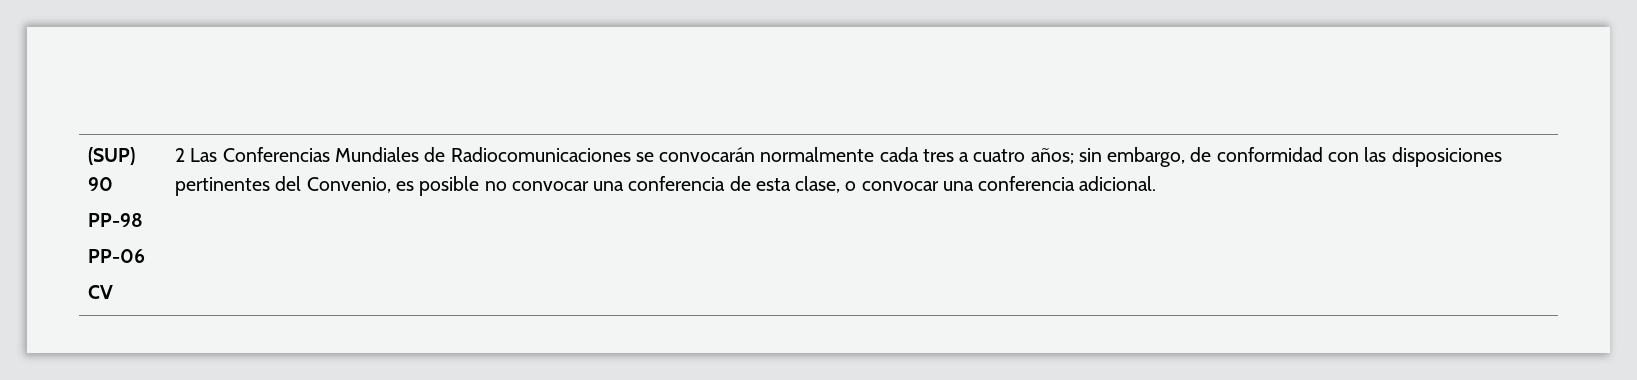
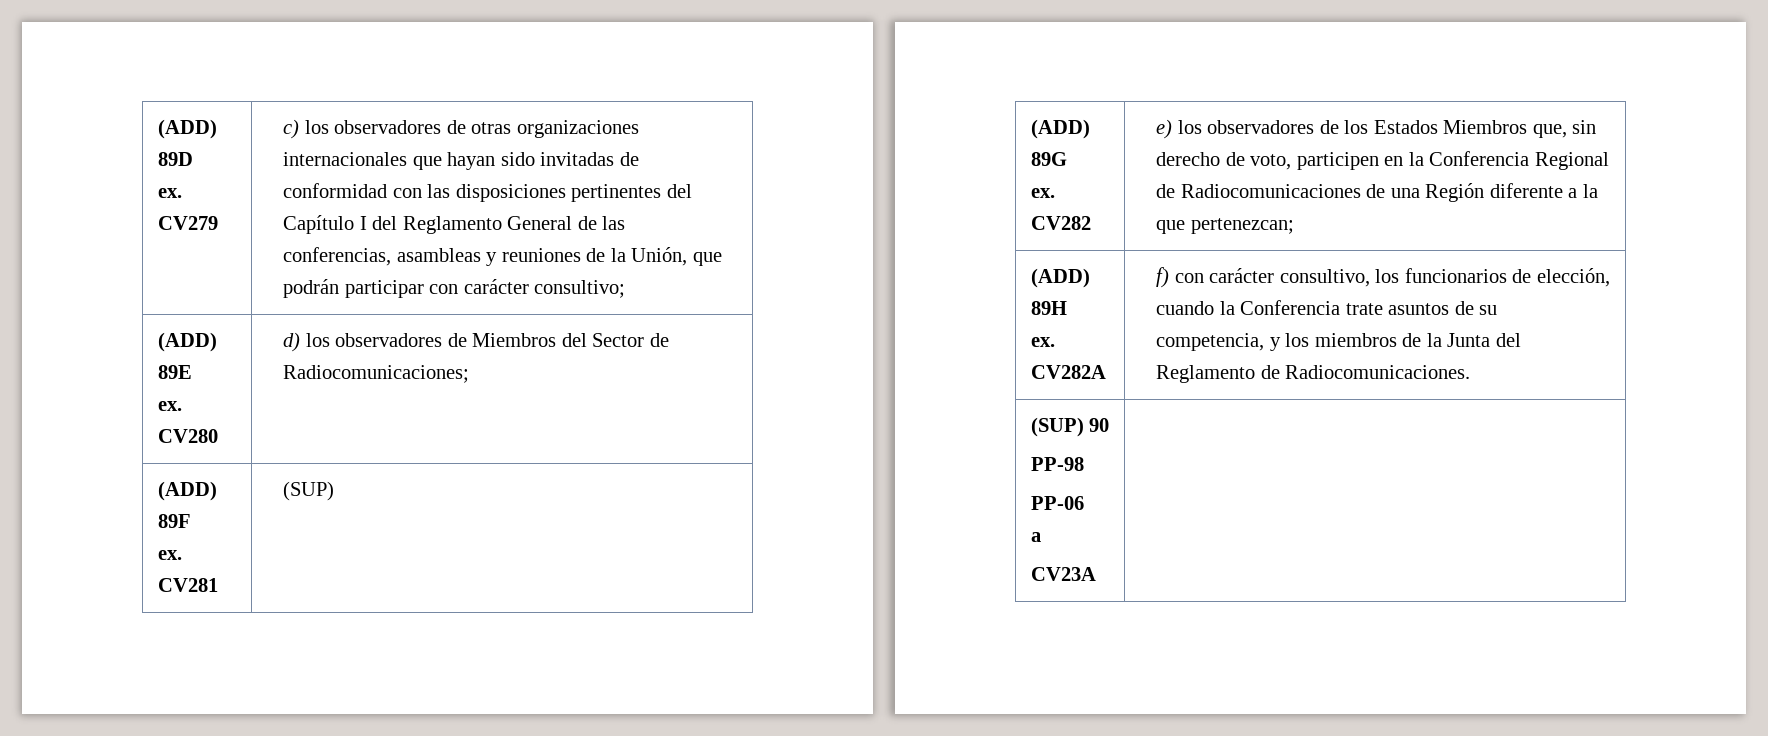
+ (ADD) 89D
+ ex. CV279 | c) los observadores de otras organizaciones internacionales que hayan sido invitadas de conformidad con las disposiciones pertinentes del Capítulo I del Reglamento General de las conferencias, asambleas y reuniones de la Unión, que podrán participar con carácter consultivo;
+ (ADD) 89E
+ ex. CV280 | d) los observadores de Miembros del Sector de Radiocomunicaciones;
+ (ADD) 89F
+ ex. CV281 | (SUP)
+ (ADD) 89G
+ ex. CV282 | e) los observadores de los Estados Miembros que, sin derecho de voto, participen en la Conferencia Regional de Radiocomunicaciones de una Región diferente a la que pertenezcan;
+ (ADD) 89H
+ ex. CV282A | f) con carácter consultivo, los funcionarios de elección, cuando la Conferencia trate asuntos de su competencia, y los miembros de la Junta del Reglamento de Radiocomunicaciones.
  (SUP) 90
  PP-98
  PP-06
- CV | 2 Las Conferencias Mundiales de Radiocomunicaciones se convocarán normalmente cada tres a cuatro años; sin embargo, de conformidad con las disposiciones pertinentes del Convenio, es posible no convocar una conferencia de esta clase, o convocar una conferencia adicional.
+ a
+ CV23A |

